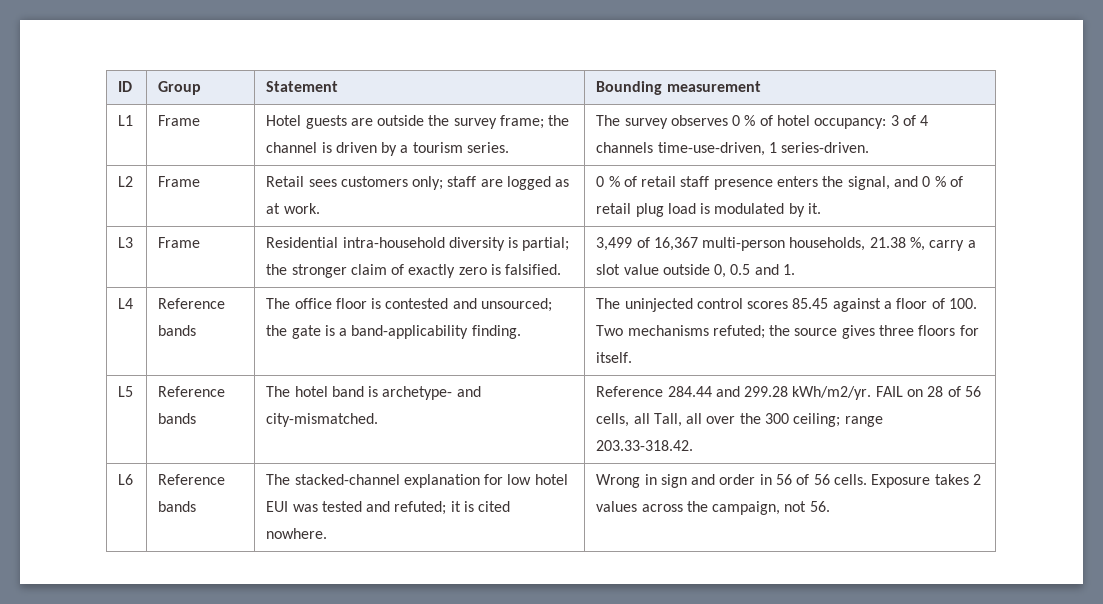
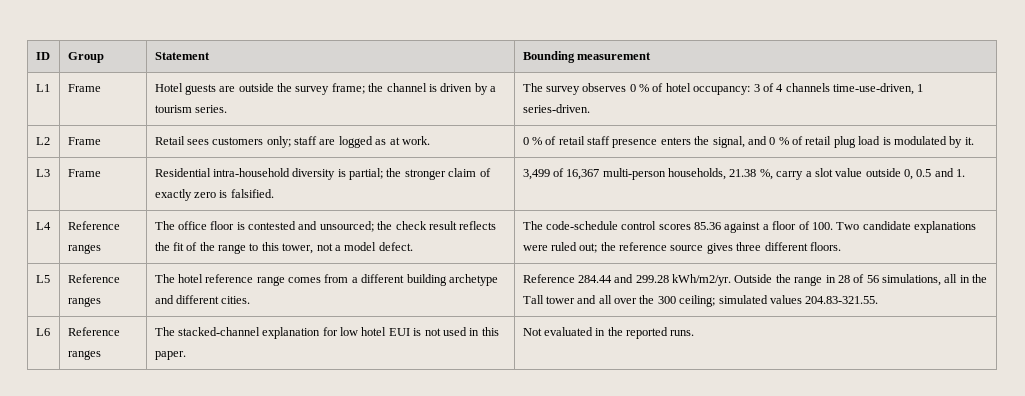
- L4 | Reference bands
+ L4 | Reference ranges
- The office floor is contested and unsourced; the gate is a band-applicability finding. | The uninjected control scores 85.45 against a floor of 100. Two mechanisms refuted; the source gives three floors for itself.
+ The office floor is contested and unsourced; the check result reflects the fit of the range to this tower, not a model defect. | The code-schedule control scores 85.36 against a floor of 100. Two candidate explanations were ruled out; the reference source gives three different floors.
- L5 | Reference bands
+ L5 | Reference ranges
- The hotel band is archetype- and city-mismatched.
+ The hotel reference range comes from a different building archetype and different cities.
- FAIL on 28 of 56 cells, all Tall, all over the 300 ceiling; range 203.33-318.42.
+ Outside the range in 28 of 56 simulations, all in the Tall tower and all over the 300 ceiling; simulated values 204.83-321.55.
- L6 | Reference bands | The stacked-channel explanation for low hotel EUI was tested and refuted; it is cited nowhere. | Wrong in sign and order in 56 of 56 cells. Exposure takes 2 values across the campaign, not 56.
+ L6 | Reference ranges | The stacked-channel explanation for low hotel EUI is not used in this paper. | Not evaluated in the reported runs.

